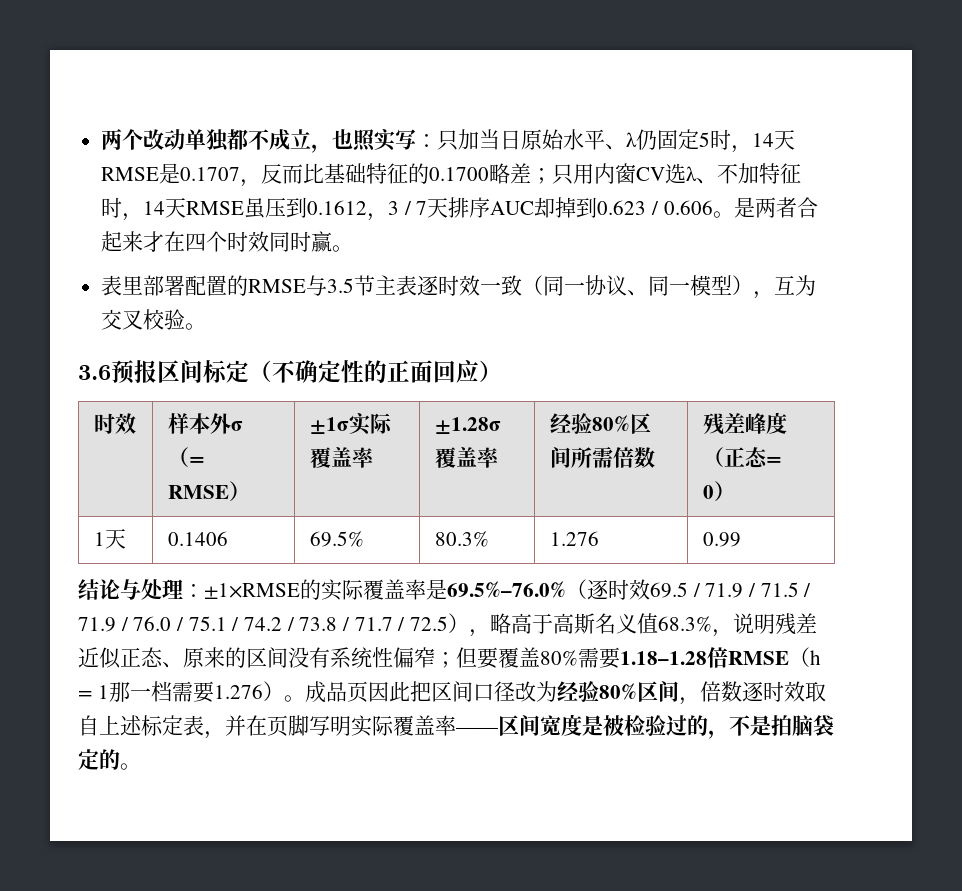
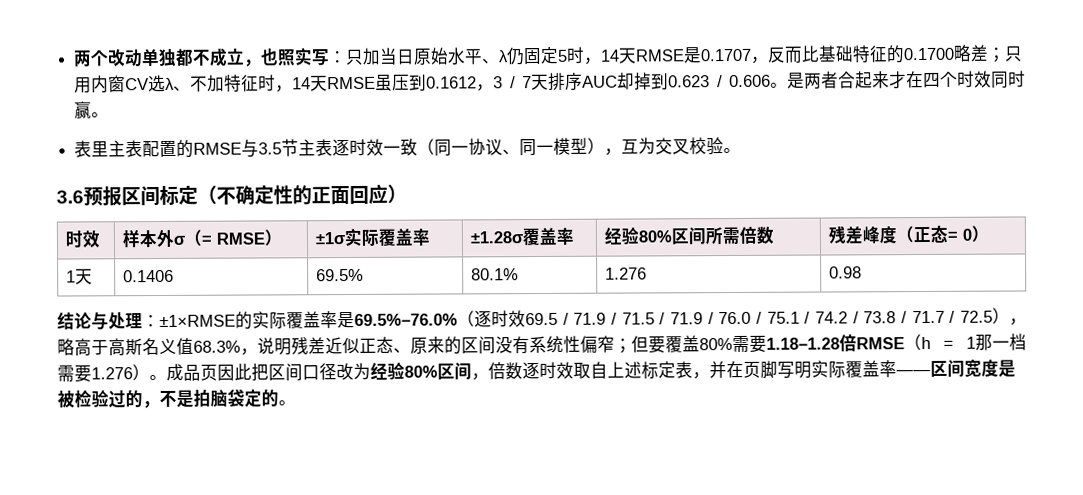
- 表里部署配置的RMSE与3.5节主表逐时效一致（同一协议、同一模型），互为交叉校验。
+ 表里主表配置的RMSE与3.5节主表逐时效一致（同一协议、同一模型），互为交叉校验。
- 1天 | 0.1406 | 69.5% | 80.3% | 1.276 | 0.99
+ 1天 | 0.1406 | 69.5% | 80.1% | 1.276 | 0.98

